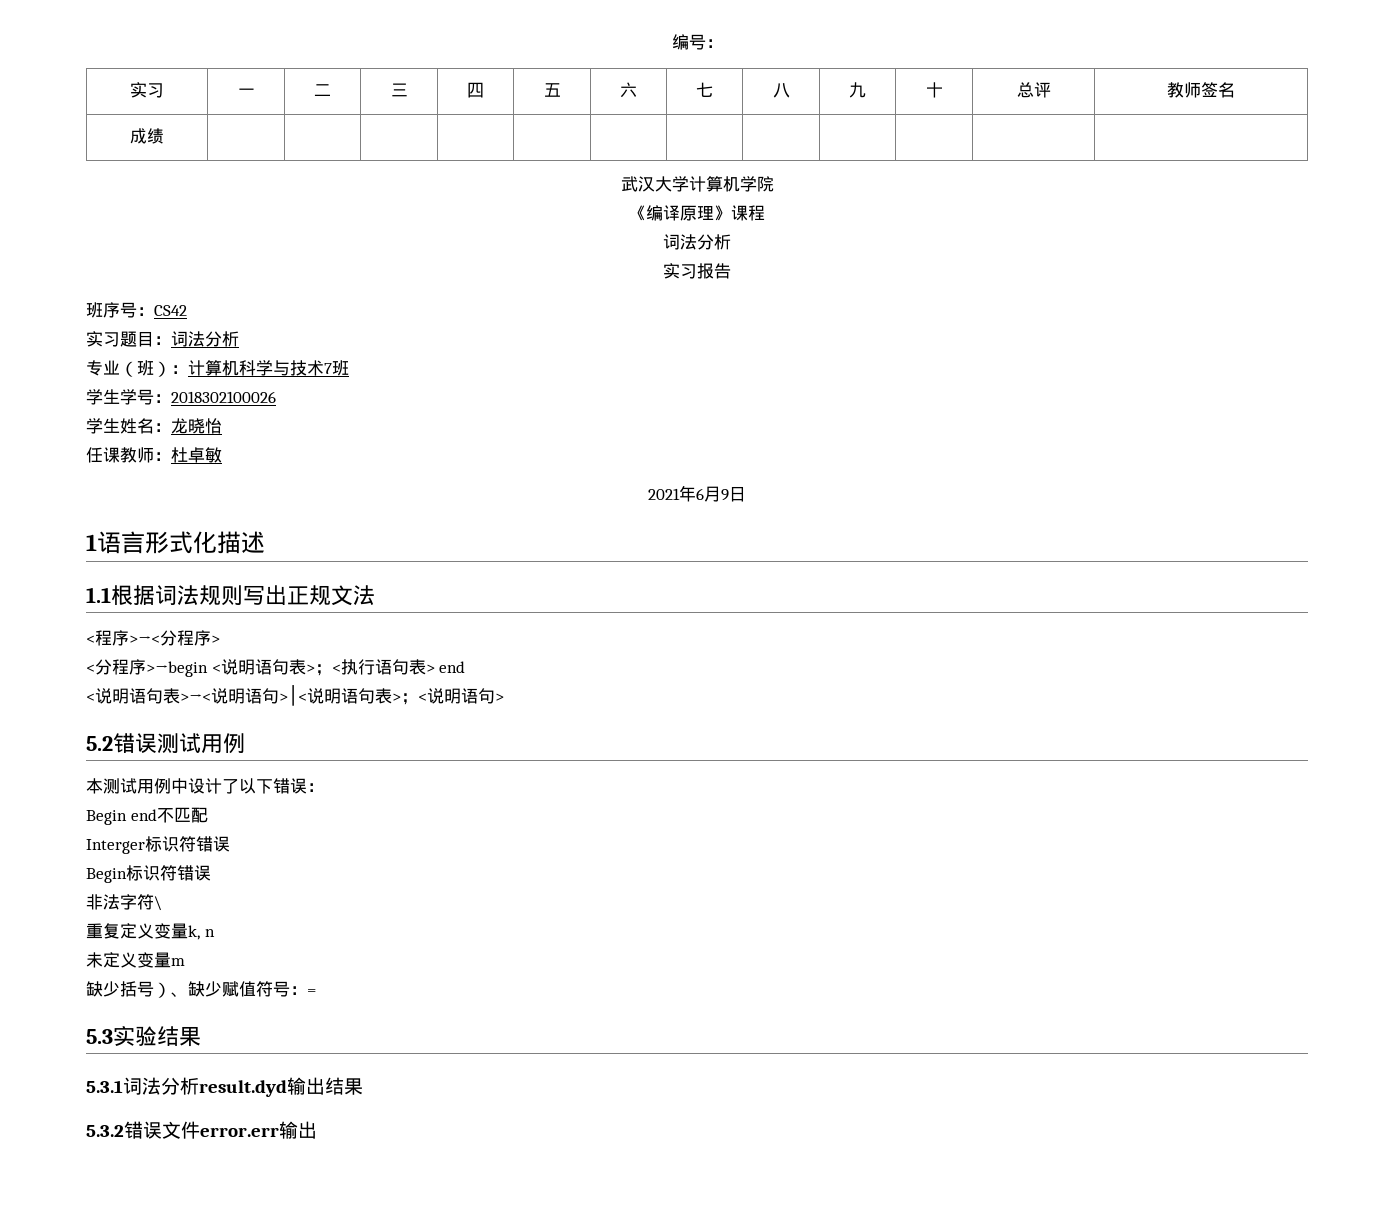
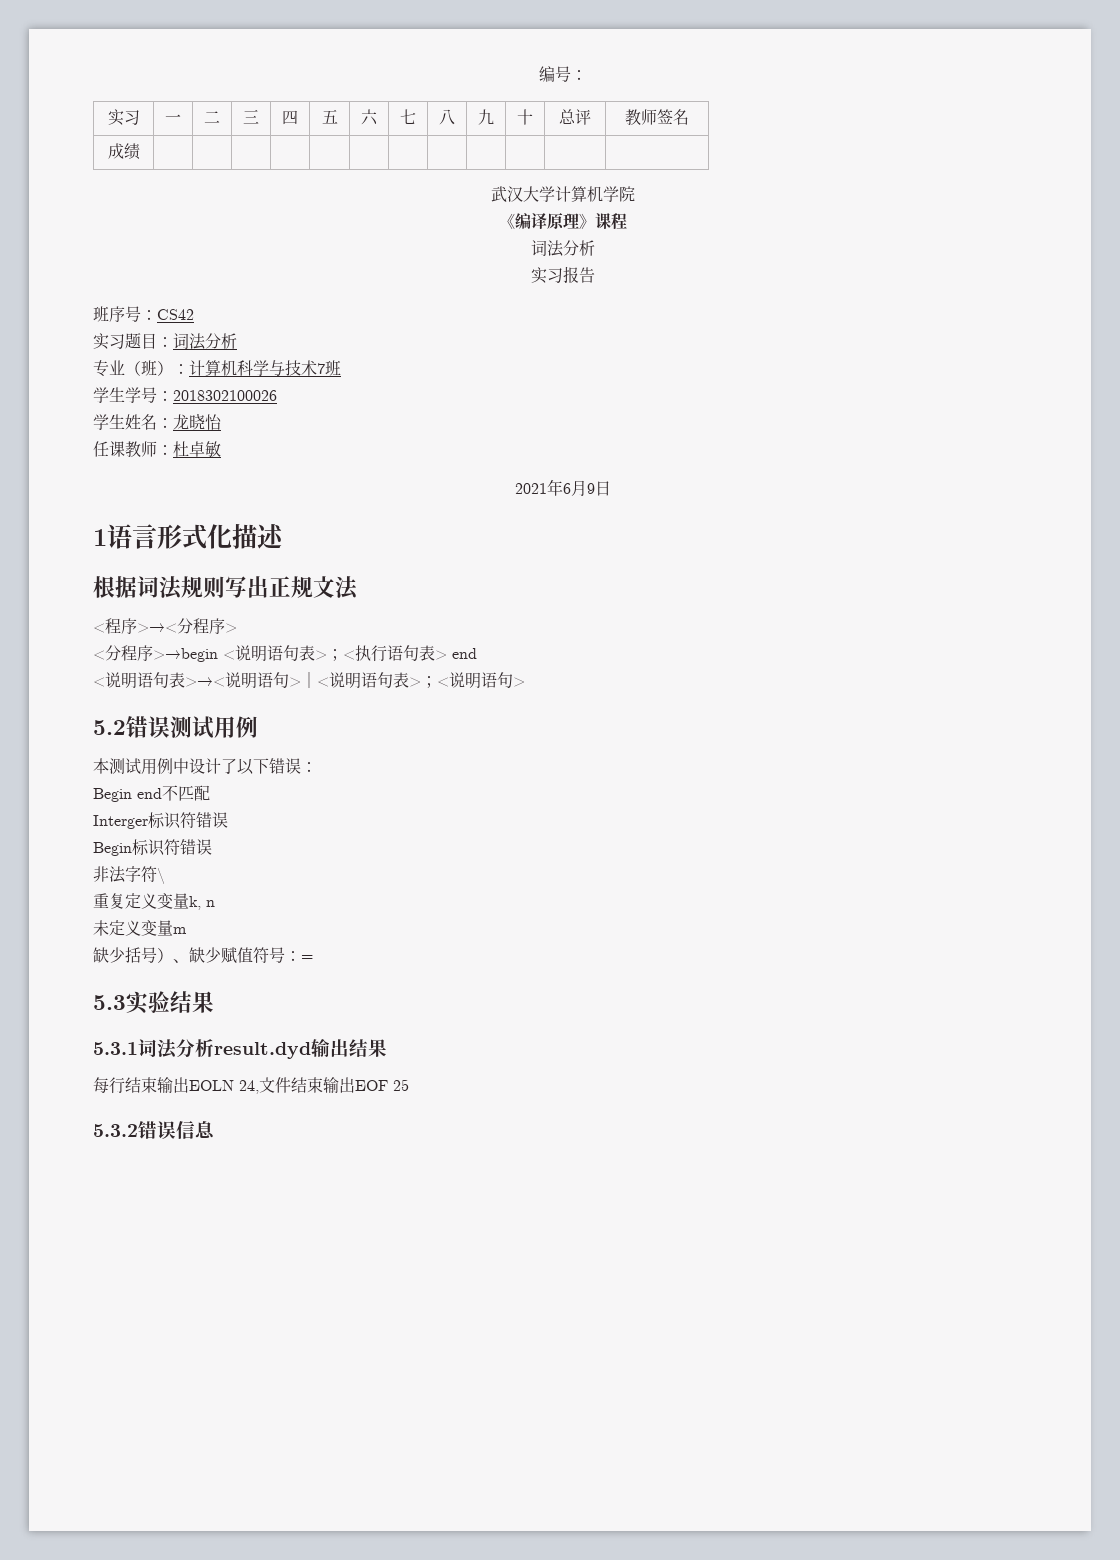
- 1.1根据词法规则写出正规文法
+ 根据词法规则写出正规文法
+ 每行结束输出EOLN 24,文件结束输出EOF 25
- 5.3.2错误文件error.err输出
+ 5.3.2错误信息

